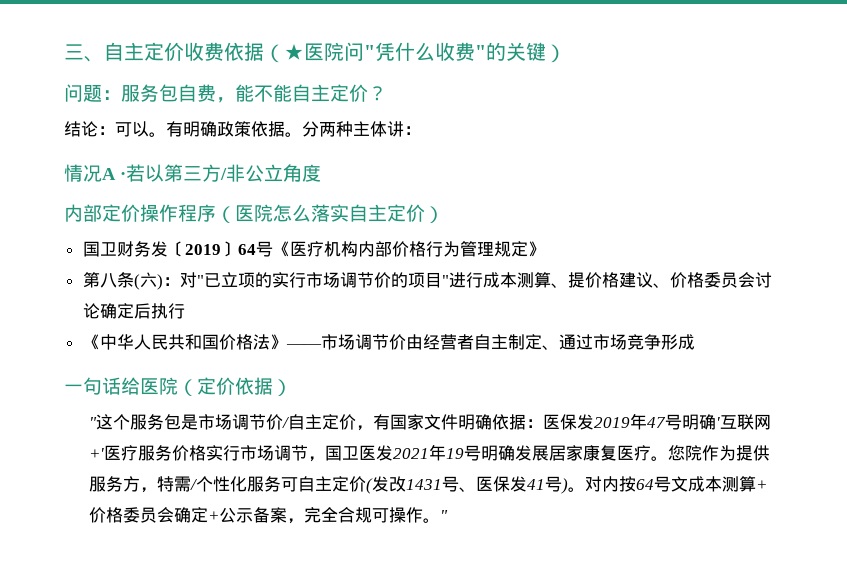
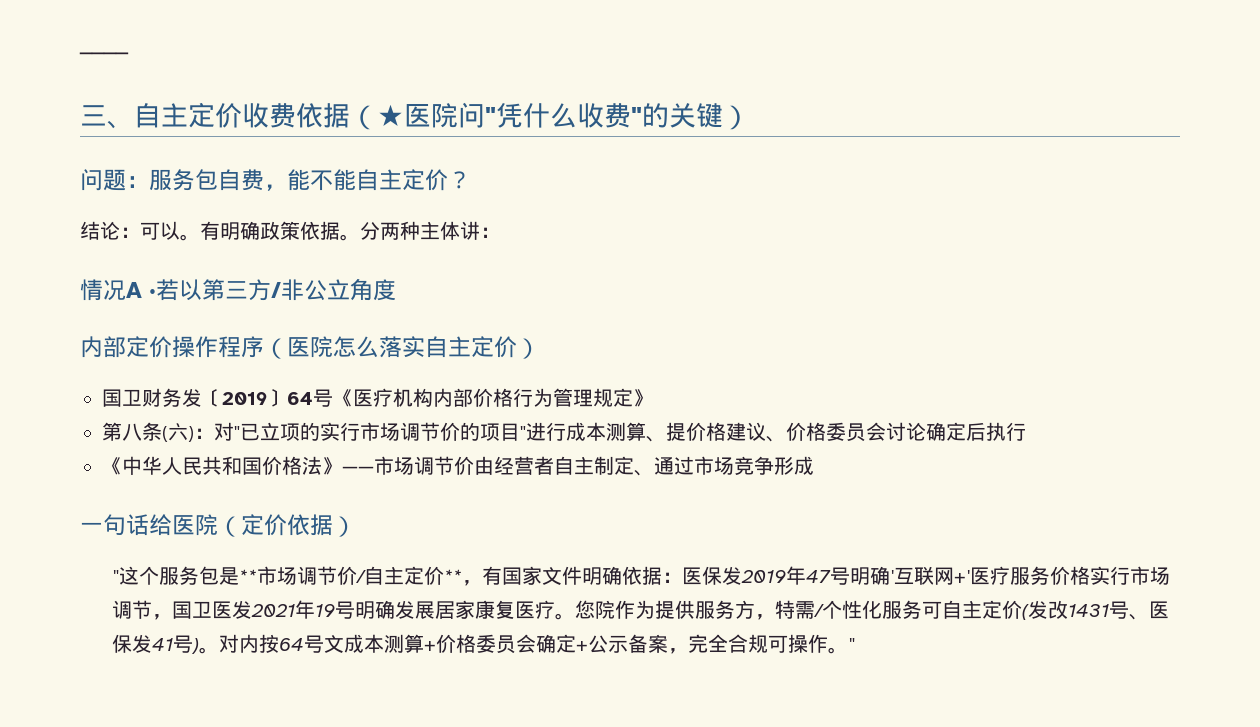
+ ────
- "这个服务包是市场调节价/自主定价，有国家文件明确依据：医保发2019年47号明确'互联网+'医疗服务价格实行市场调节，国卫医发2021年19号明确发展居家康复医疗。
+ "这个服务包是**市场调节价/自主定价**，有国家文件明确依据：医保发2019年47号明确'互联网+'医疗服务价格实行市场调节，国卫医发2021年19号明确发展居家康复医疗。

